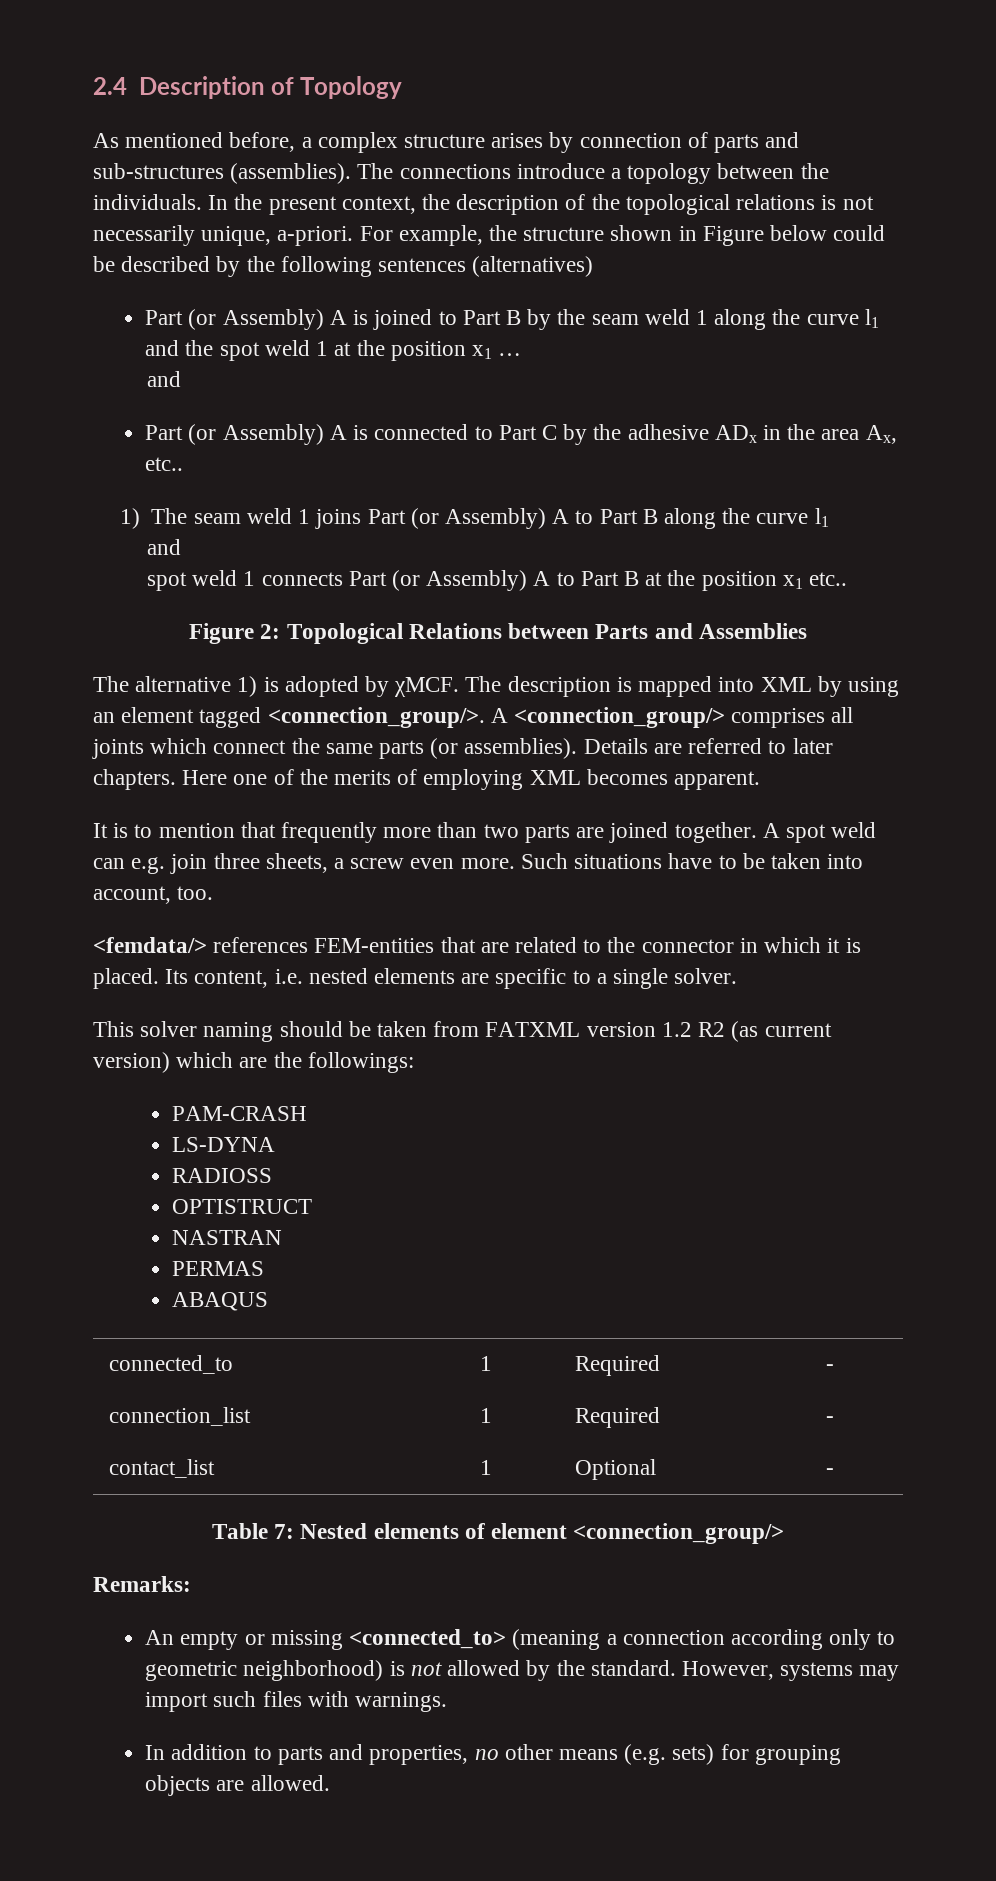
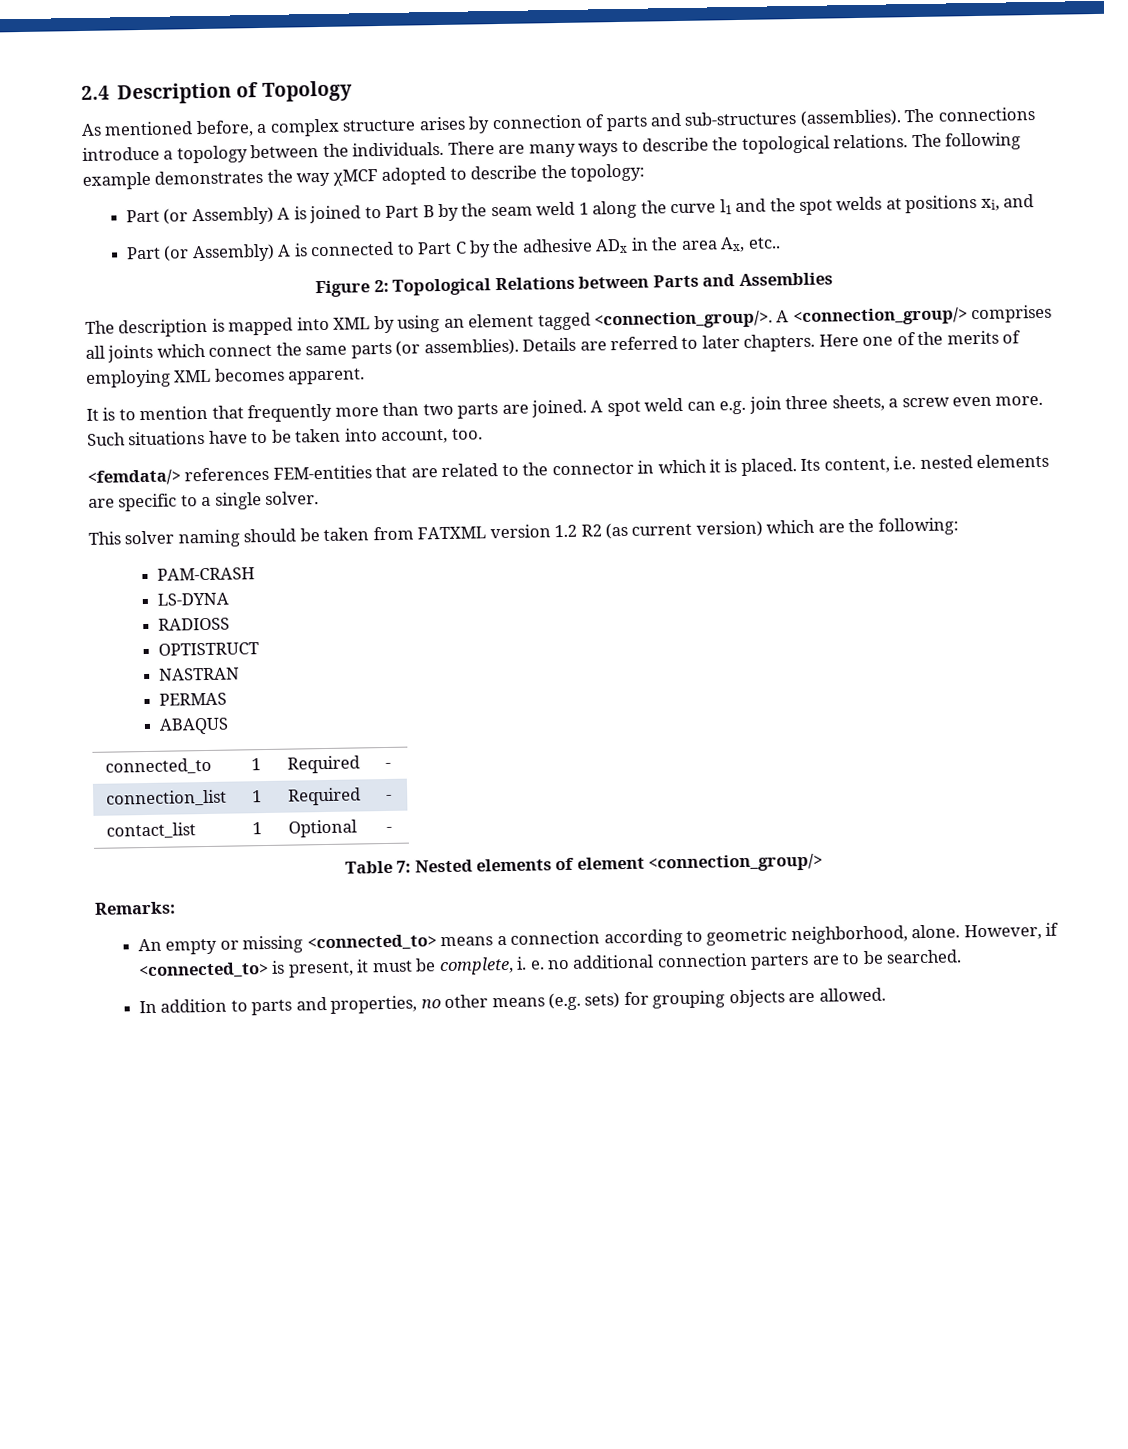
- In the present context, the description of the topological relations is not necessarily unique, a-priori. For example, the structure shown in Figure below could be described by the following sentences (alternatives)
+ There are many ways to describe the topological relations. The following example demonstrates the way χMCF adopted to describe the topology:
- Part (or Assembly) A is joined to Part B by the seam weld 1 along the curve l1 and the spot weld 1 at the position x1 …
- and
+ Part (or Assembly) A is joined to Part B by the seam weld 1 along the curve l1 and the spot welds at positions xi, and
- 1) The seam weld 1 joins Part (or Assembly) A to Part B along the curve l1
- and
- spot weld 1 connects Part (or Assembly) A to Part B at the position x1 etc..
- The alternative 1) is adopted by χMCF. The description is mapped into XML by using an element tagged <connection_group/>.
+ The description is mapped into XML by using an element tagged <connection_group/>.
- It is to mention that frequently more than two parts are joined together.
+ It is to mention that frequently more than two parts are joined.
- This solver naming should be taken from FATXML version 1.2 R2 (as current version) which are the followings:
+ This solver naming should be taken from FATXML version 1.2 R2 (as current version) which are the following:
- An empty or missing <connected_to> (meaning a connection according only to geometric neighborhood) is not allowed by the standard. However, systems may import such files with warnings.
+ An empty or missing <connected_to> means a connection according to geometric neighborhood, alone. However, if <connected_to> is present, it must be complete, i. e. no additional connection parters are to be searched.

